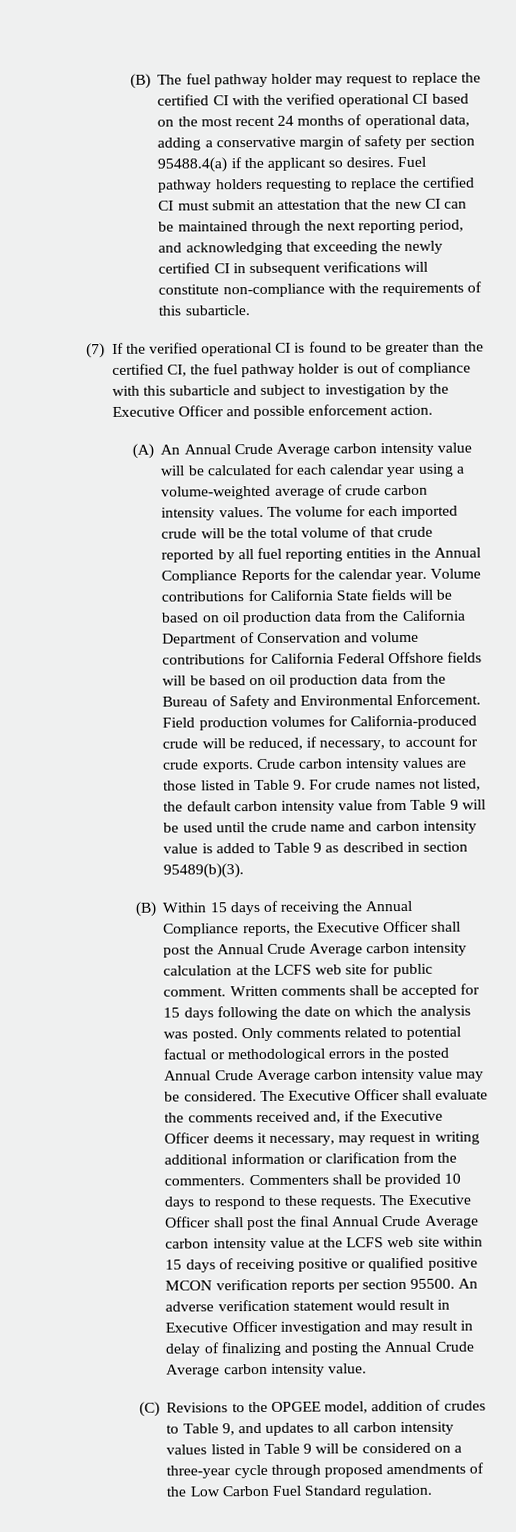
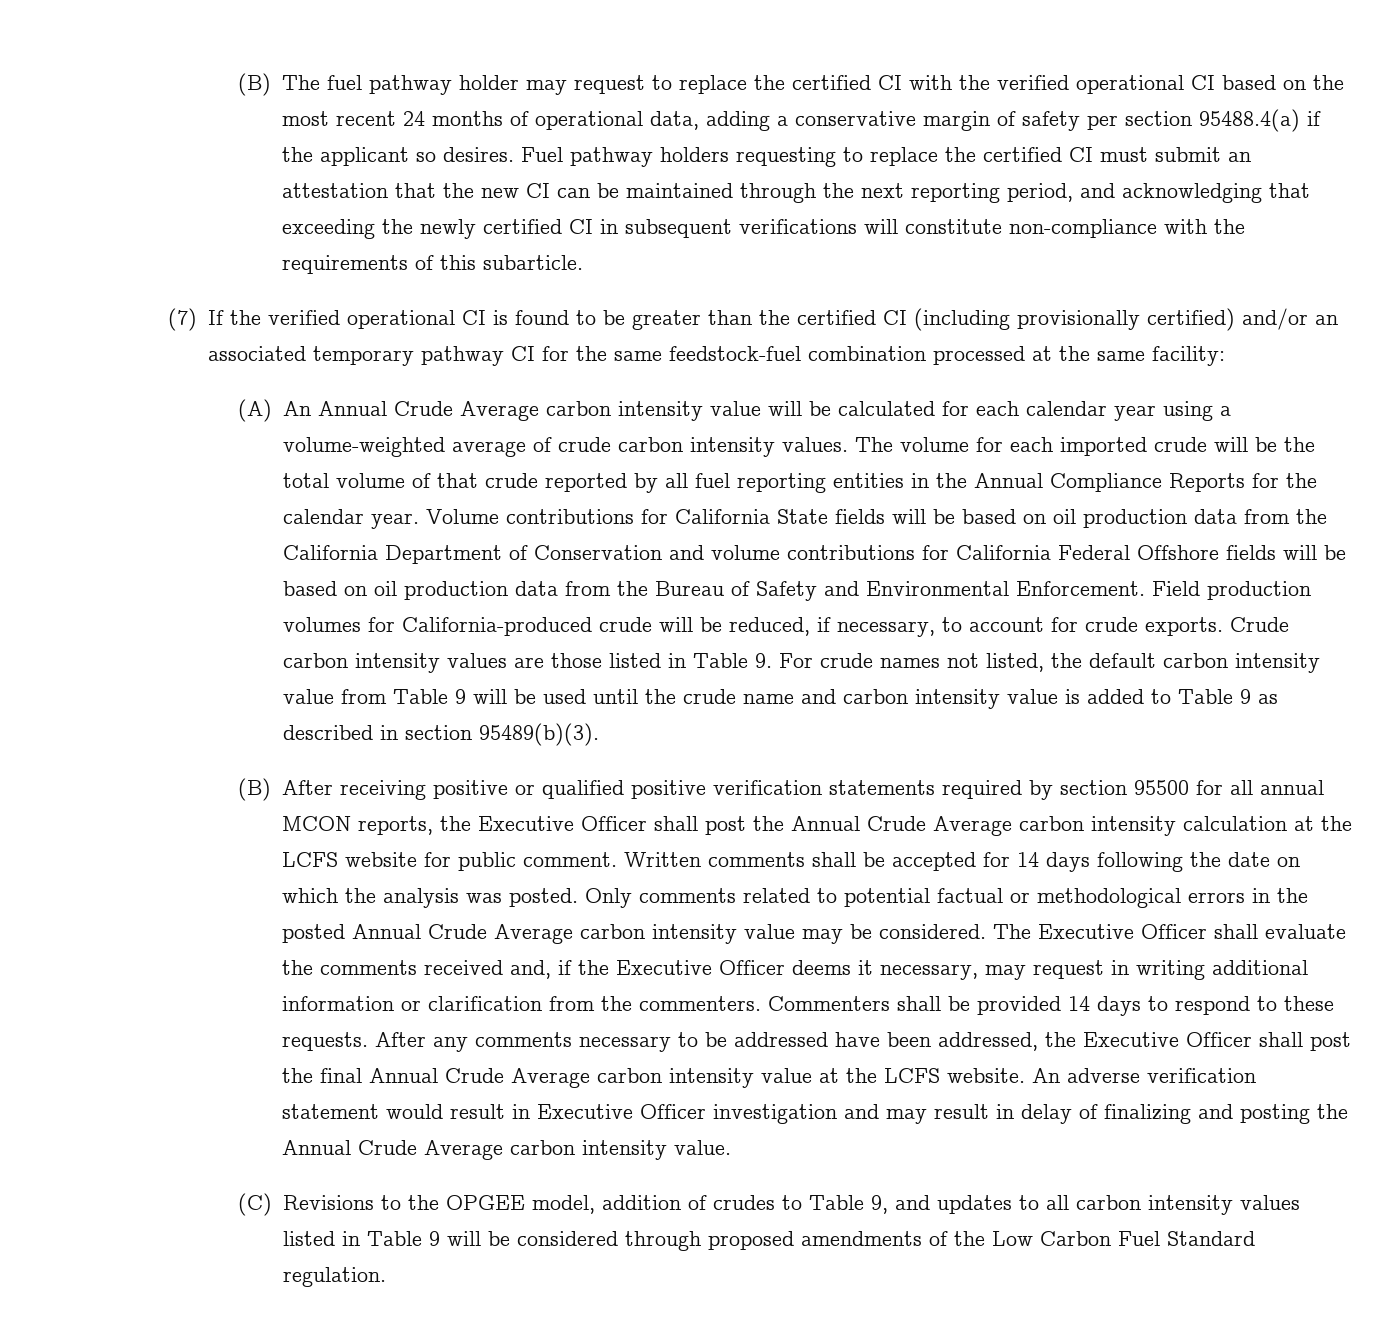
- (7) If the verified operational CI is found to be greater than the certified CI, the fuel pathway holder is out of compliance with this subarticle and subject to investigation by the Executive Officer and possible enforcement action.
+ (7) If the verified operational CI is found to be greater than the certified CI (including provisionally certified) and/or an associated temporary pathway CI for the same feedstock-fuel combination processed at the same facility:
- (B) Within 15 days of receiving the Annual Compliance reports, the Executive Officer shall post the Annual Crude Average carbon intensity calculation at the LCFS web site for public comment.
+ (B) After receiving positive or qualified positive verification statements required by section 95500 for all annual MCON reports, the Executive Officer shall post the Annual Crude Average carbon intensity calculation at the LCFS website for public comment.
- Written comments shall be accepted for 15 days following the date on which the analysis was posted.
+ Written comments shall be accepted for 14 days following the date on which the analysis was posted.
- Commenters shall be provided 10 days to respond to these requests.
+ Commenters shall be provided 14 days to respond to these requests.
- The Executive Officer shall post the final Annual Crude Average carbon intensity value at the LCFS web site within 15 days of receiving positive or qualified positive MCON verification reports per section 95500.
+ After any comments necessary to be addressed have been addressed, the Executive Officer shall post the final Annual Crude Average carbon intensity value at the LCFS website.
- (C) Revisions to the OPGEE model, addition of crudes to Table 9, and updates to all carbon intensity values listed in Table 9 will be considered on a three-year cycle through proposed amendments of the Low Carbon Fuel Standard regulation.
+ (C) Revisions to the OPGEE model, addition of crudes to Table 9, and updates to all carbon intensity values listed in Table 9 will be considered through proposed amendments of the Low Carbon Fuel Standard regulation.

